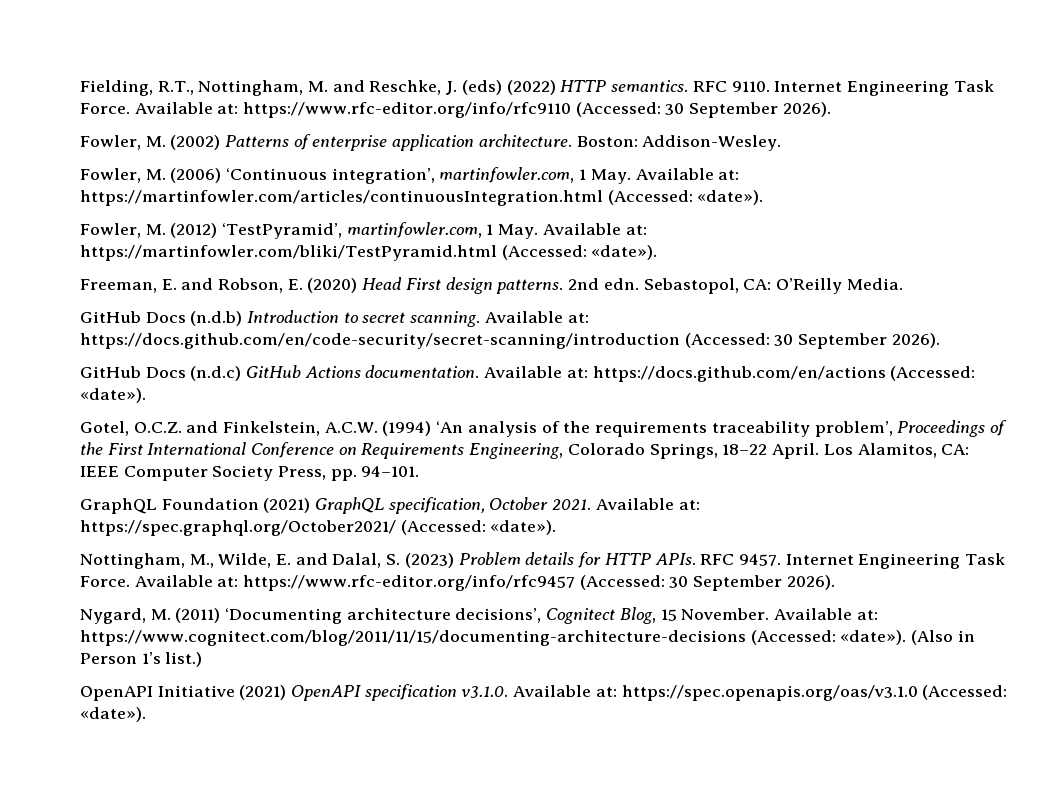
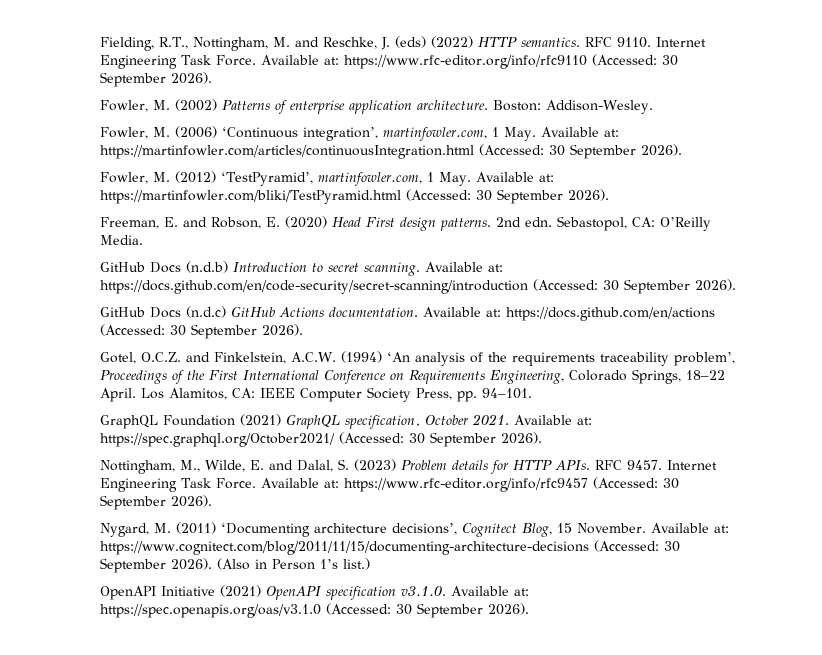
- Fowler, M. (2006) ‘Continuous integration’, martinfowler.com, 1 May. Available at: https://martinfowler.com/articles/continuousIntegration.html (Accessed: «date»).
+ Fowler, M. (2006) ‘Continuous integration’, martinfowler.com, 1 May. Available at: https://martinfowler.com/articles/continuousIntegration.html (Accessed: 30 September 2026).
- Fowler, M. (2012) ‘TestPyramid’, martinfowler.com, 1 May. Available at: https://martinfowler.com/bliki/TestPyramid.html (Accessed: «date»).
+ Fowler, M. (2012) ‘TestPyramid’, martinfowler.com, 1 May. Available at: https://martinfowler.com/bliki/TestPyramid.html (Accessed: 30 September 2026).
- Available at: https://docs.github.com/en/actions (Accessed: «date»).
+ Available at: https://docs.github.com/en/actions (Accessed: 30 September 2026).
- Available at: https://spec.graphql.org/October2021/ (Accessed: «date»).
+ Available at: https://spec.graphql.org/October2021/ (Accessed: 30 September 2026).
- Available at: https://www.cognitect.com/blog/2011/11/15/documenting-architecture-decisions (Accessed: «date»).
+ Available at: https://www.cognitect.com/blog/2011/11/15/documenting-architecture-decisions (Accessed: 30 September 2026).
- OpenAPI Initiative (2021) OpenAPI specification v3.1.0. Available at: https://spec.openapis.org/oas/v3.1.0 (Accessed: «date»).
+ OpenAPI Initiative (2021) OpenAPI specification v3.1.0. Available at: https://spec.openapis.org/oas/v3.1.0 (Accessed: 30 September 2026).

